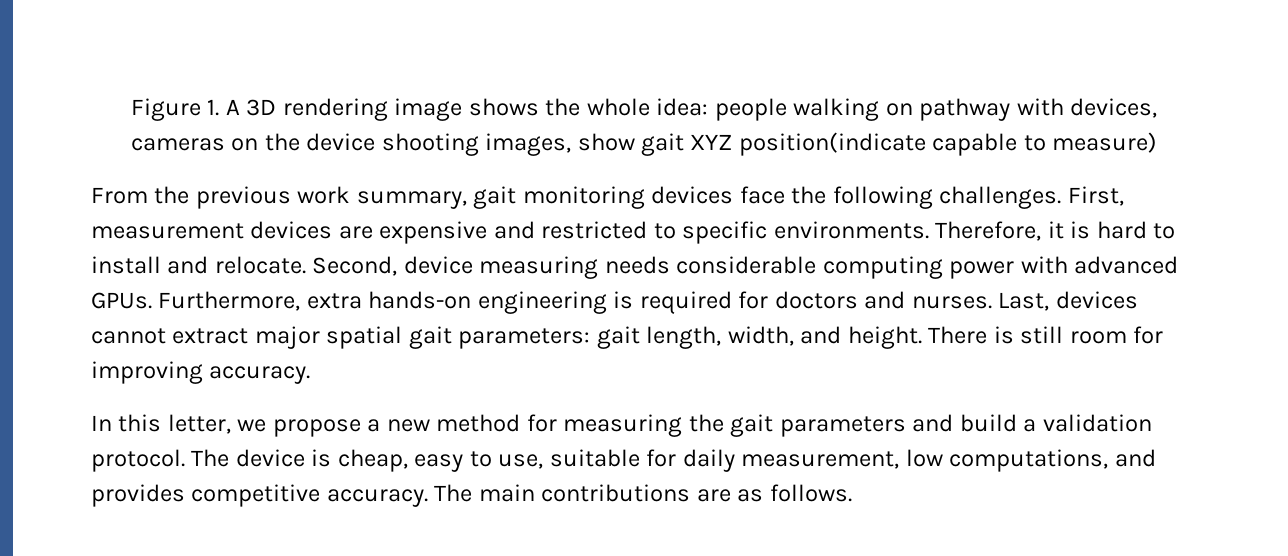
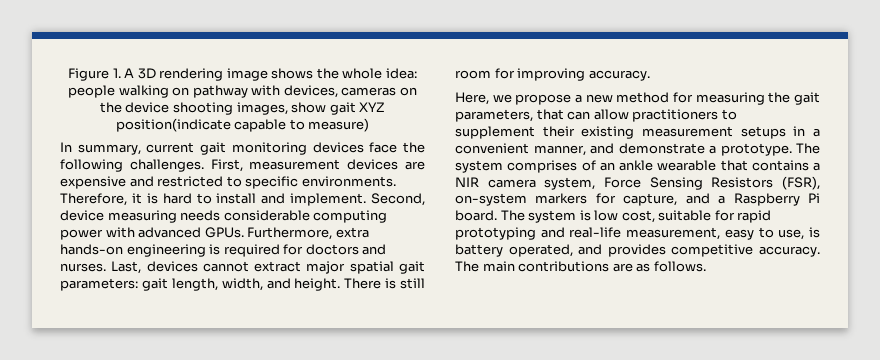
- From the previous work summary, gait monitoring devices face the following challenges.
+ In summary, current gait monitoring devices face the following challenges.
- Therefore, it is hard to install and relocate.
+ Therefore, it is hard to install and implement.
- In this letter, we propose a new method for measuring the gait parameters and build a validation protocol. The device is cheap, easy to use, suitable for daily measurement, low computations, and provides competitive accuracy.
+ Here, we propose a new method for measuring the gait parameters, that can allow practitioners to supplement their existing measurement setups in a convenient manner, and demonstrate a prototype. The system comprises of an ankle wearable that contains a NIR camera system, Force Sensing Resistors (FSR), on-system markers for capture, and a Raspberry Pi board. The system is low cost, suitable for rapid prototyping and real-life measurement, easy to use, is battery operated, and provides competitive accuracy.

